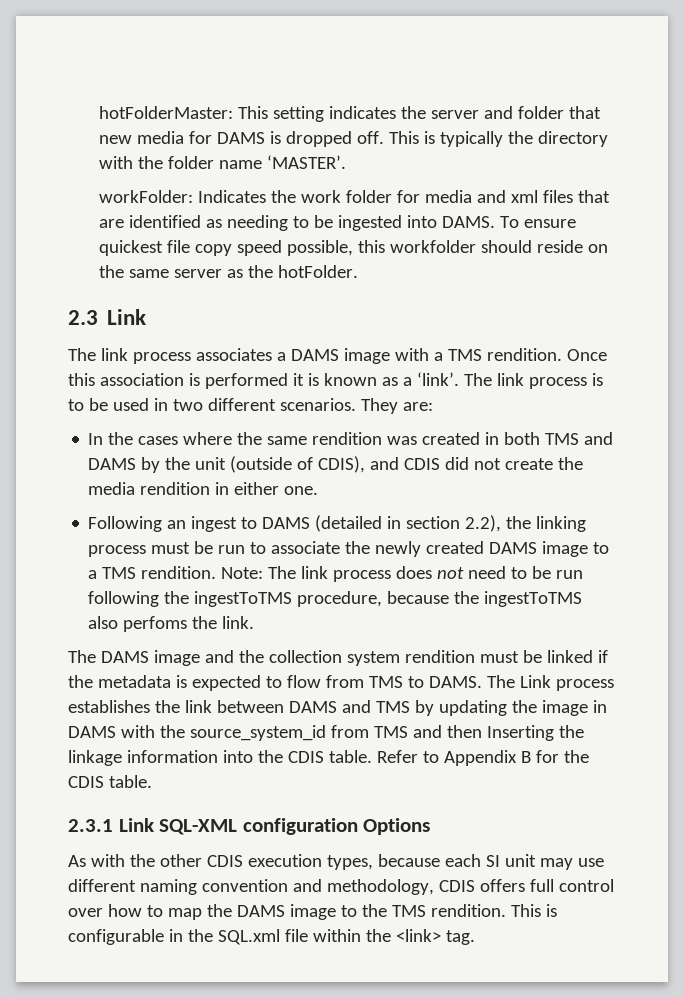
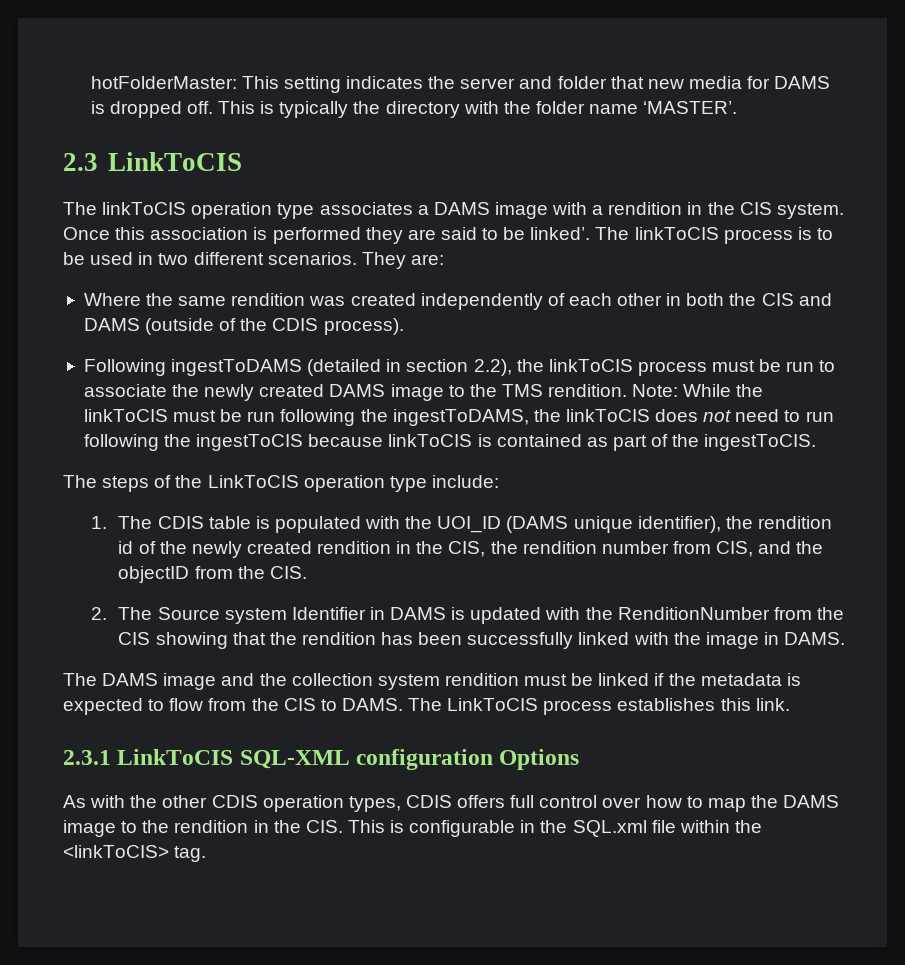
- workFolder: Indicates the work folder for media and xml files that are identified as needing to be ingested into DAMS. To ensure quickest file copy speed possible, this workfolder should reside on the same server as the hotFolder.
- 2.3 Link
- The link process associates a DAMS image with a TMS rendition.
+ 2.3 LinkToCIS
+ The linkToCIS operation type associates a DAMS image with a rendition in the CIS system.
- Once this association is performed it is known as a ‘link’. The link process is to be used in two different scenarios.
+ Once this association is performed they are said to be linked’. The linkToCIS process is to be used in two different scenarios.
- In the cases where the same rendition was created in both TMS and DAMS by the unit (outside of CDIS), and CDIS did not create the media rendition in either one.
- Following an ingest to DAMS (detailed in section 2.2), the linking process must be run to associate the newly created DAMS image to a TMS rendition.
+ Where the same rendition was created independently of each other in both the CIS and DAMS (outside of the CDIS process).
+ Following ingestToDAMS (detailed in section 2.2), the linkToCIS process must be run to associate the newly created DAMS image to the TMS rendition.
- Note: The link process does not need to be run following the ingestToTMS procedure, because the ingestToTMS also perfoms the link.
+ Note: While the linkToCIS must be run following the ingestToDAMS, the linkToCIS does not need to run following the ingestToCIS because linkToCIS is contained as part of the ingestToCIS.
+ The steps of the LinkToCIS operation type include:
+ 1. The CDIS table is populated with the UOI_ID (DAMS unique identifier), the rendition id of the newly created rendition in the CIS, the rendition number from CIS, and the objectID from the CIS.
+ 2. The Source system Identifier in DAMS is updated with the RenditionNumber from the CIS showing that the rendition has been successfully linked with the image in DAMS.
- The DAMS image and the collection system rendition must be linked if the metadata is expected to flow from TMS to DAMS.
+ The DAMS image and the collection system rendition must be linked if the metadata is expected to flow from the CIS to DAMS.
- The Link process establishes the link between DAMS and TMS by updating the image in DAMS with the source_system_id from TMS and then Inserting the linkage information into the CDIS table. Refer to Appendix B for the CDIS table.
+ The LinkToCIS process establishes this link.
- 2.3.1 Link SQL-XML configuration Options
+ 2.3.1 LinkToCIS SQL-XML configuration Options
- As with the other CDIS execution types, because each SI unit may use different naming convention and methodology, CDIS offers full control over how to map the DAMS image to the TMS rendition. This is configurable in the SQL.xml file within the <link> tag.
+ As with the other CDIS operation types, CDIS offers full control over how to map the DAMS image to the rendition in the CIS. This is configurable in the SQL.xml file within the <linkToCIS> tag.

